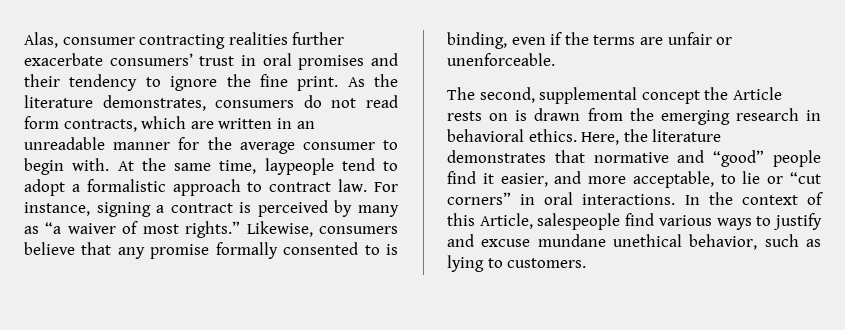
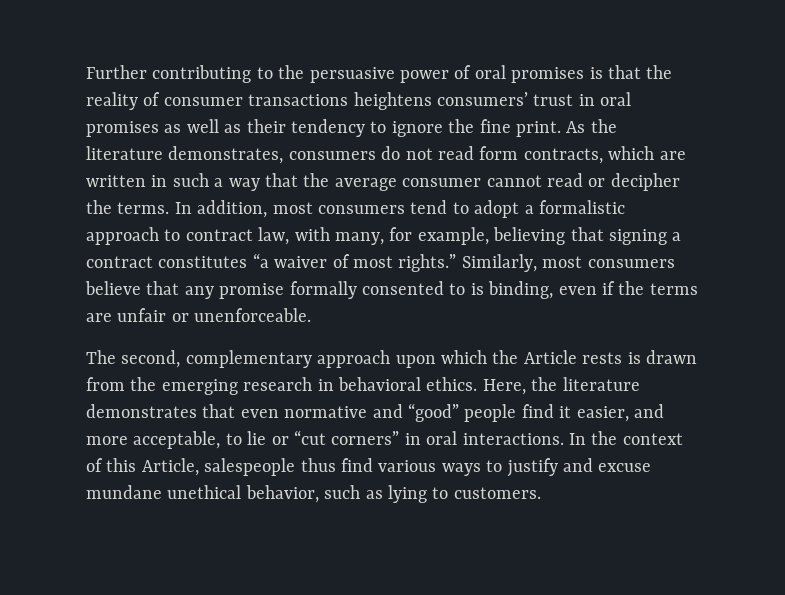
- Alas, consumer contracting realities further exacerbate consumers’ trust in oral promises and their tendency to ignore the fine print.
+ Further contributing to the persuasive power of oral promises is that the reality of consumer transactions heightens consumers’ trust in oral promises as well as their tendency to ignore the fine print.
- As the literature demonstrates, consumers do not read form contracts, which are written in an unreadable manner for the average consumer to begin with. At the same time, laypeople tend to adopt a formalistic approach to contract law. For instance, signing a contract is perceived by many as “a waiver of most rights.”
+ As the literature demonstrates, consumers do not read form contracts, which are written in such a way that the average consumer cannot read or decipher the terms. In addition, most consumers tend to adopt a formalistic approach to contract law, with many, for example, believing that signing a contract constitutes “a waiver of most rights.”
- Likewise, consumers believe that any promise formally consented to is binding, even if the terms are unfair or unenforceable.
+ Similarly, most consumers believe that any promise formally consented to is binding, even if the terms are unfair or unenforceable.
- The second, supplemental concept the Article rests on is drawn from the emerging research in behavioral ethics.
+ The second, complementary approach upon which the Article rests is drawn from the emerging research in behavioral ethics.
- Here, the literature demonstrates that normative and “good” people find it easier, and more acceptable, to lie or “cut corners” in oral interactions.
+ Here, the literature demonstrates that even normative and “good” people find it easier, and more acceptable, to lie or “cut corners” in oral interactions.
- In the context of this Article, salespeople find various ways to justify and excuse mundane unethical behavior, such as lying to customers.
+ In the context of this Article, salespeople thus find various ways to justify and excuse mundane unethical behavior, such as lying to customers.

